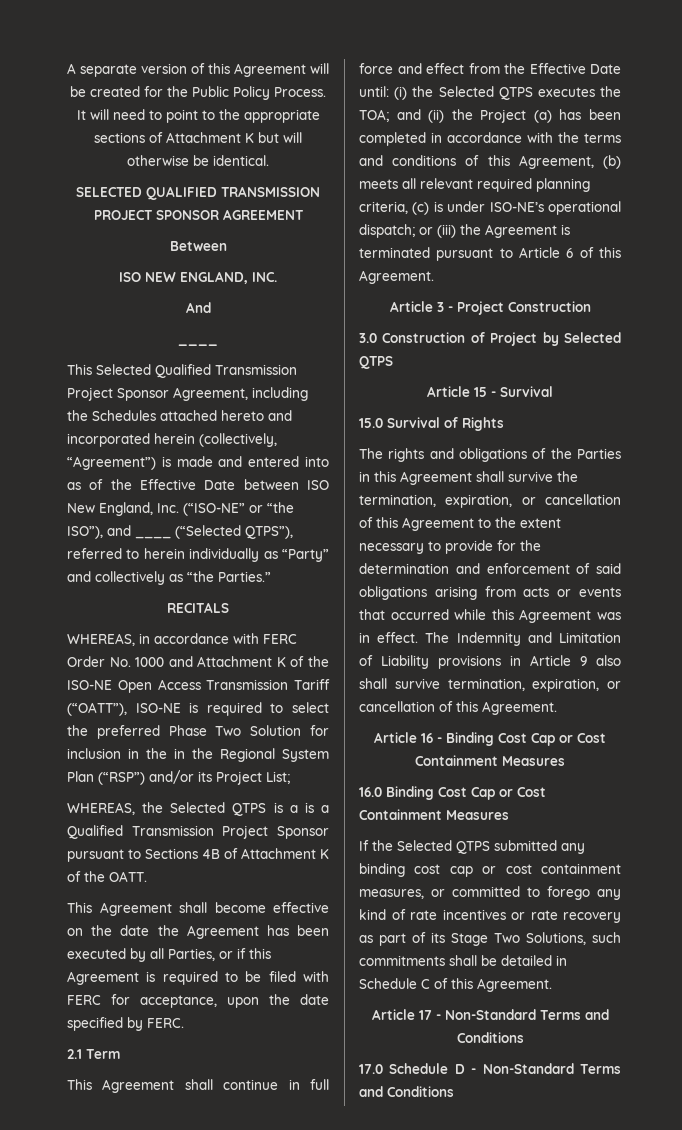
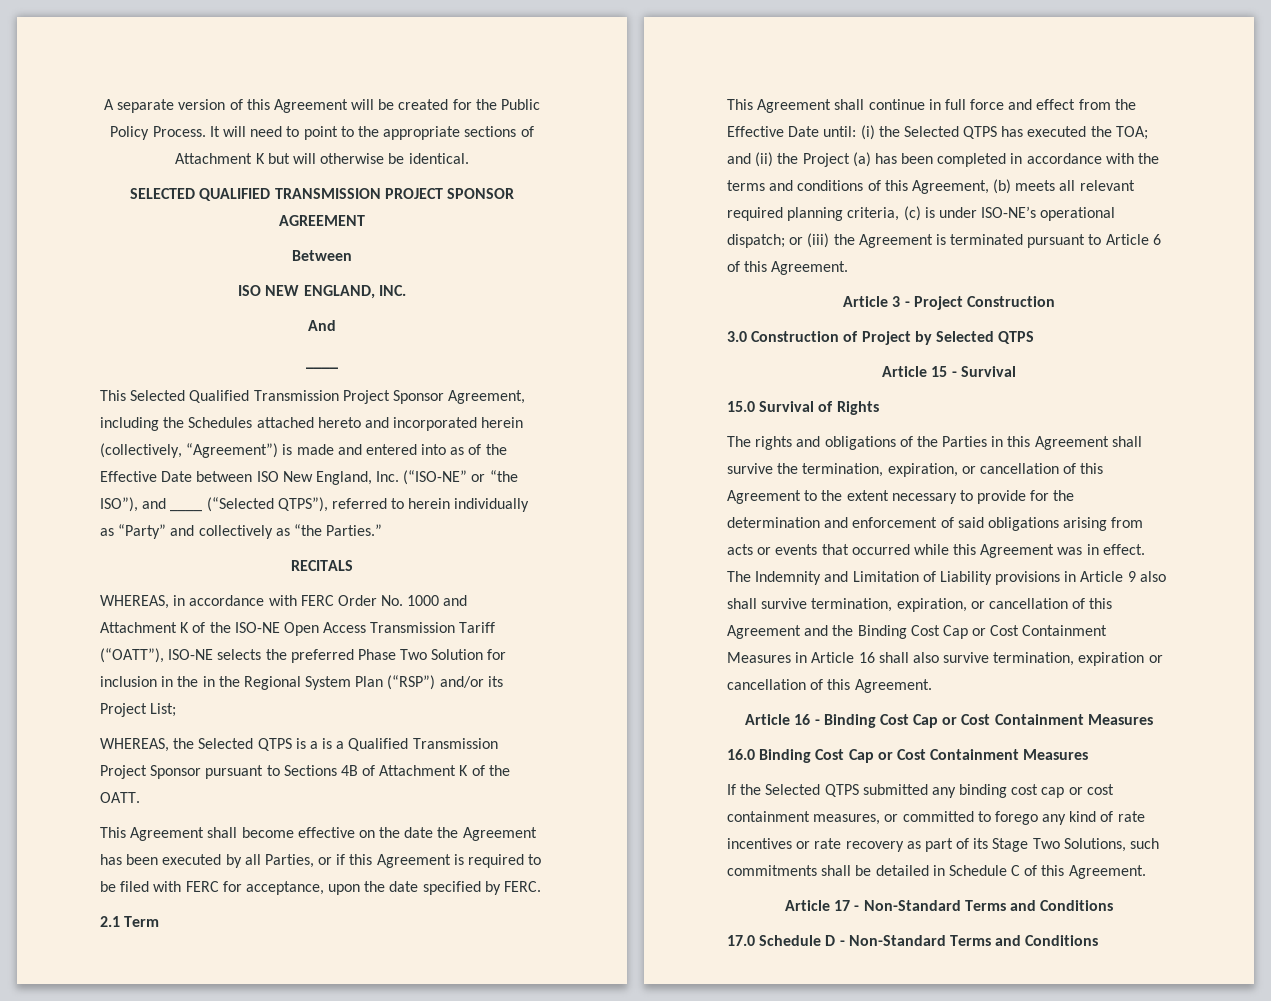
- WHEREAS, in accordance with FERC Order No. 1000 and Attachment K of the ISO-NE Open Access Transmission Tariff (“OATT”), ISO-NE is required to select the preferred Phase Two Solution for inclusion in the in the Regional System Plan (“RSP”) and/or its Project List;
+ WHEREAS, in accordance with FERC Order No. 1000 and Attachment K of the ISO-NE Open Access Transmission Tariff (“OATT”), ISO-NE selects the preferred Phase Two Solution for inclusion in the in the Regional System Plan (“RSP”) and/or its Project List;
- (i) the Selected QTPS executes the TOA;
+ (i) the Selected QTPS has executed the TOA;
- The Indemnity and Limitation of Liability provisions in Article 9 also shall survive termination, expiration, or cancellation of this Agreement.
+ The Indemnity and Limitation of Liability provisions in Article 9 also shall survive termination, expiration, or cancellation of this Agreement and the Binding Cost Cap or Cost Containment Measures in Article 16 shall also survive termination, expiration or cancellation of this Agreement.

